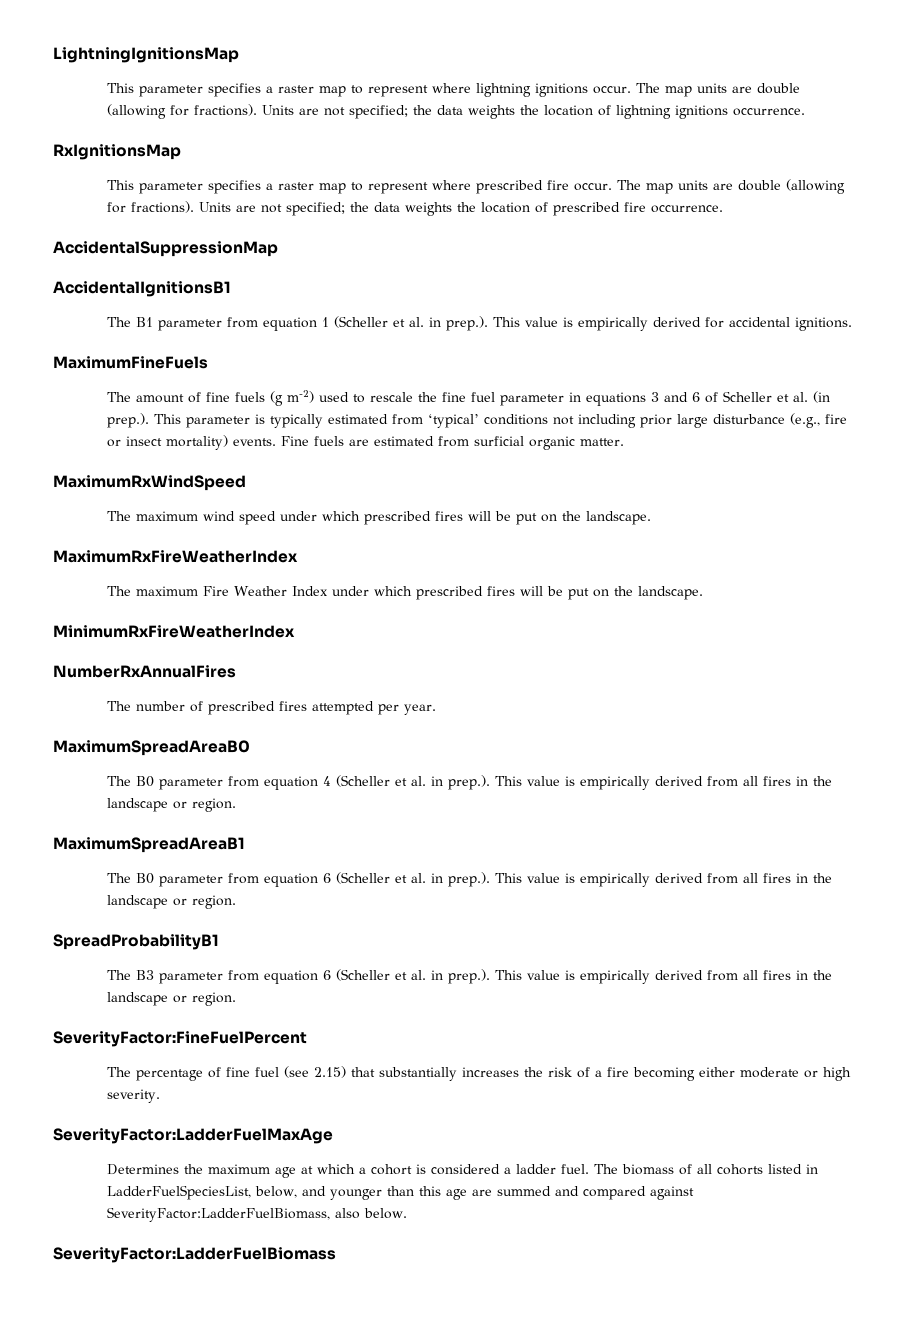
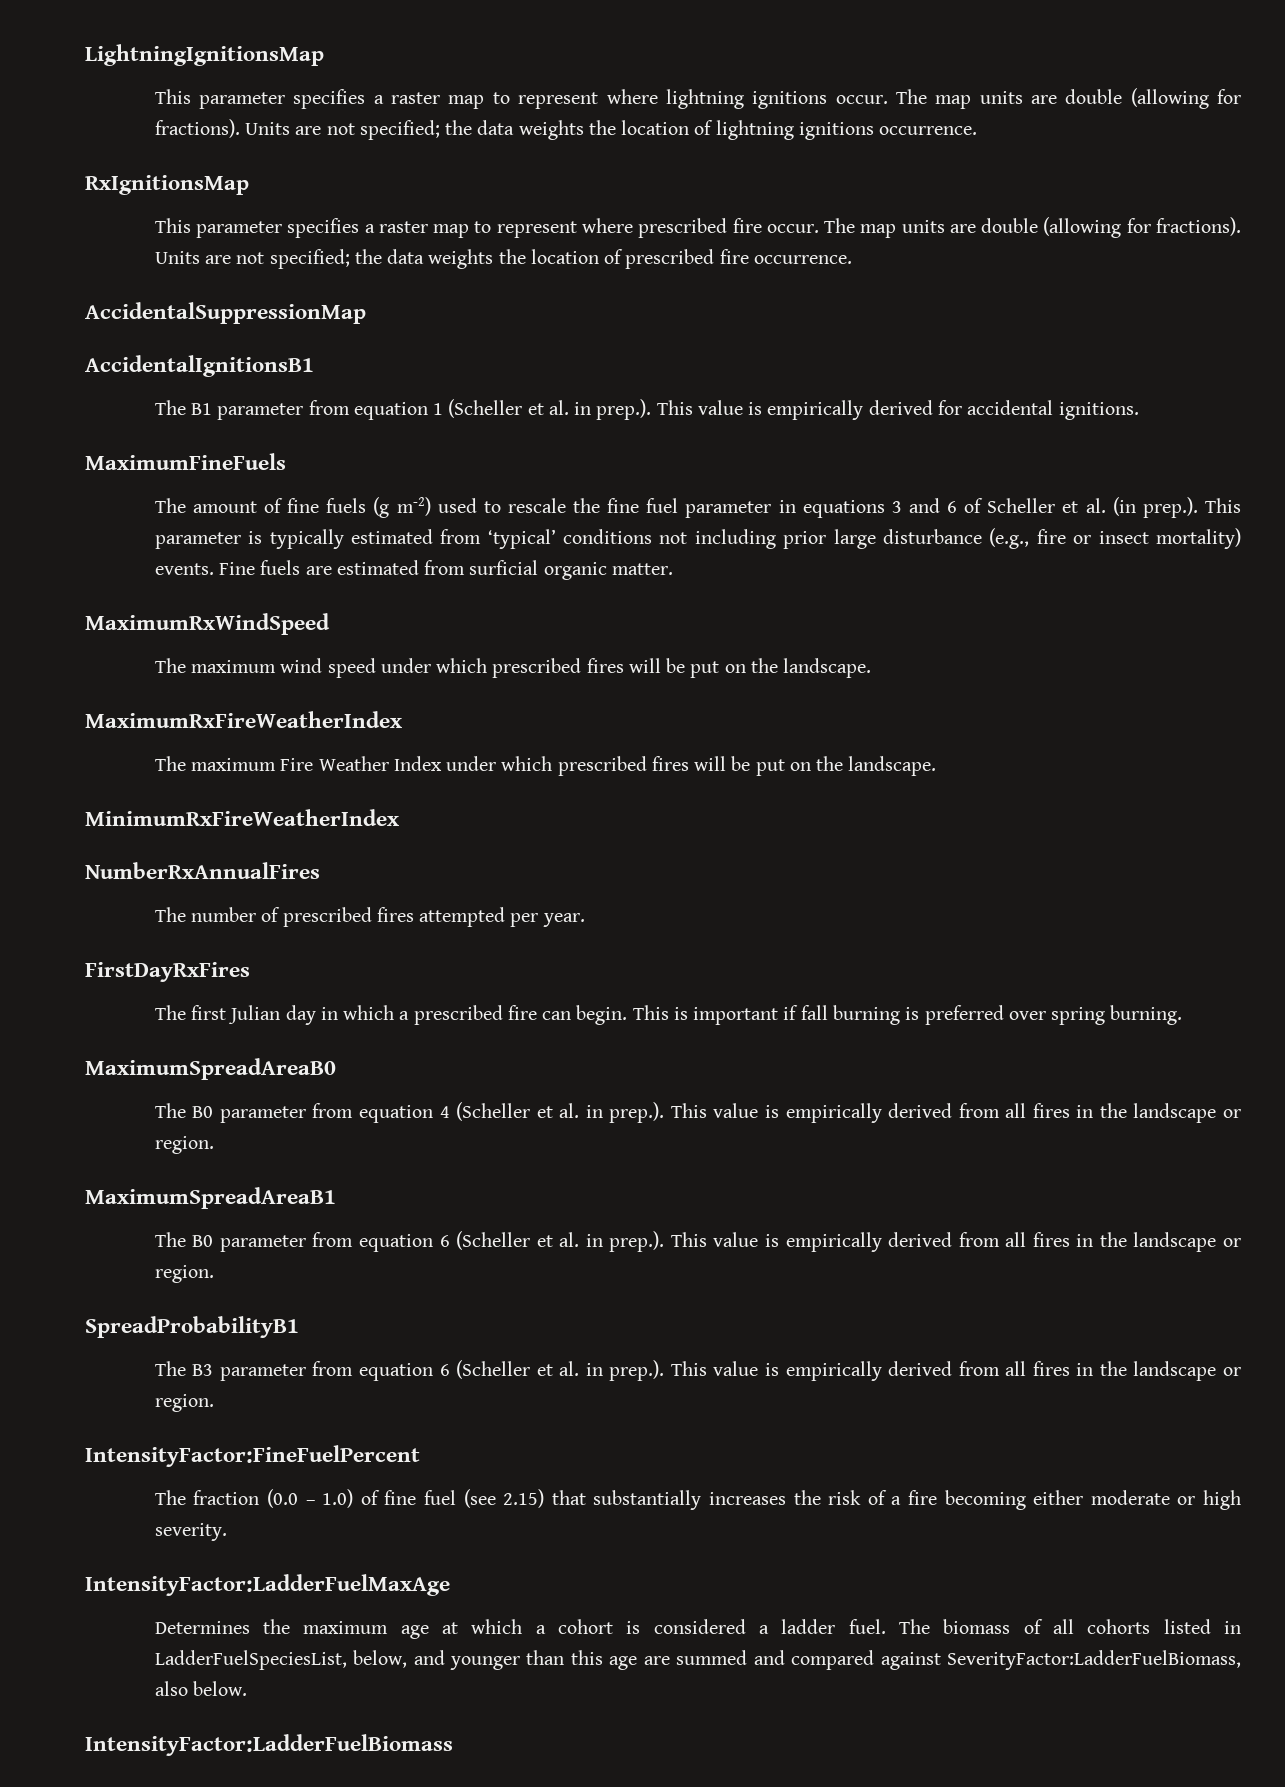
+ FirstDayRxFires
+ The first Julian day in which a prescribed fire can begin. This is important if fall burning is preferred over spring burning.
- SeverityFactor:FineFuelPercent
- The percentage of fine fuel (see 2.15) that substantially increases the risk of a fire becoming either moderate or high severity.
+ IntensityFactor:FineFuelPercent
+ The fraction (0.0 – 1.0) of fine fuel (see 2.15) that substantially increases the risk of a fire becoming either moderate or high severity.
- SeverityFactor:LadderFuelMaxAge
+ IntensityFactor:LadderFuelMaxAge
- SeverityFactor:LadderFuelBiomass
+ IntensityFactor:LadderFuelBiomass

